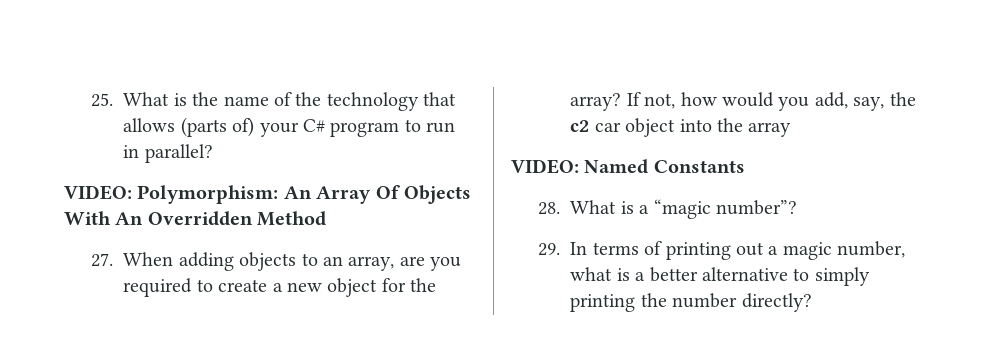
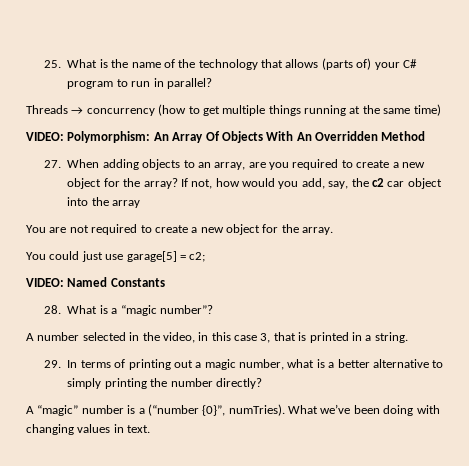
+ Threads → concurrency (how to get multiple things running at the same time)
+ You are not required to create a new object for the array.
+ You could just use garage[5] = c2;
+ A number selected in the video, in this case 3, that is printed in a string.
+ A “magic” number is a (“number {0}”, numTries). What we’ve been doing with changing values in text.

